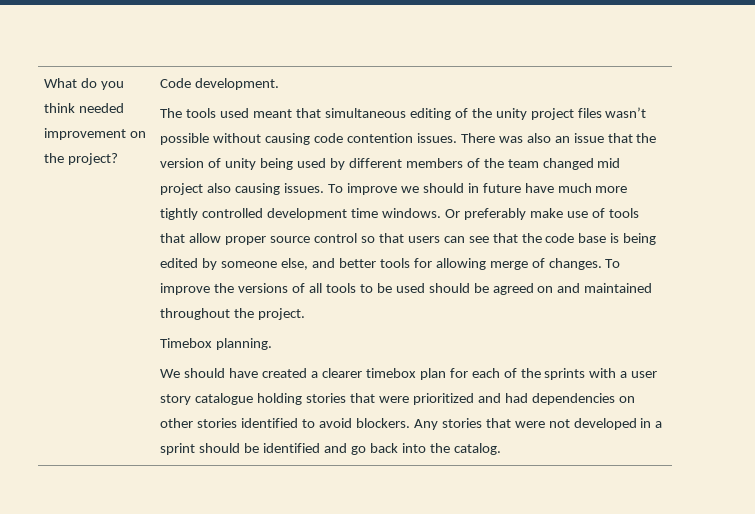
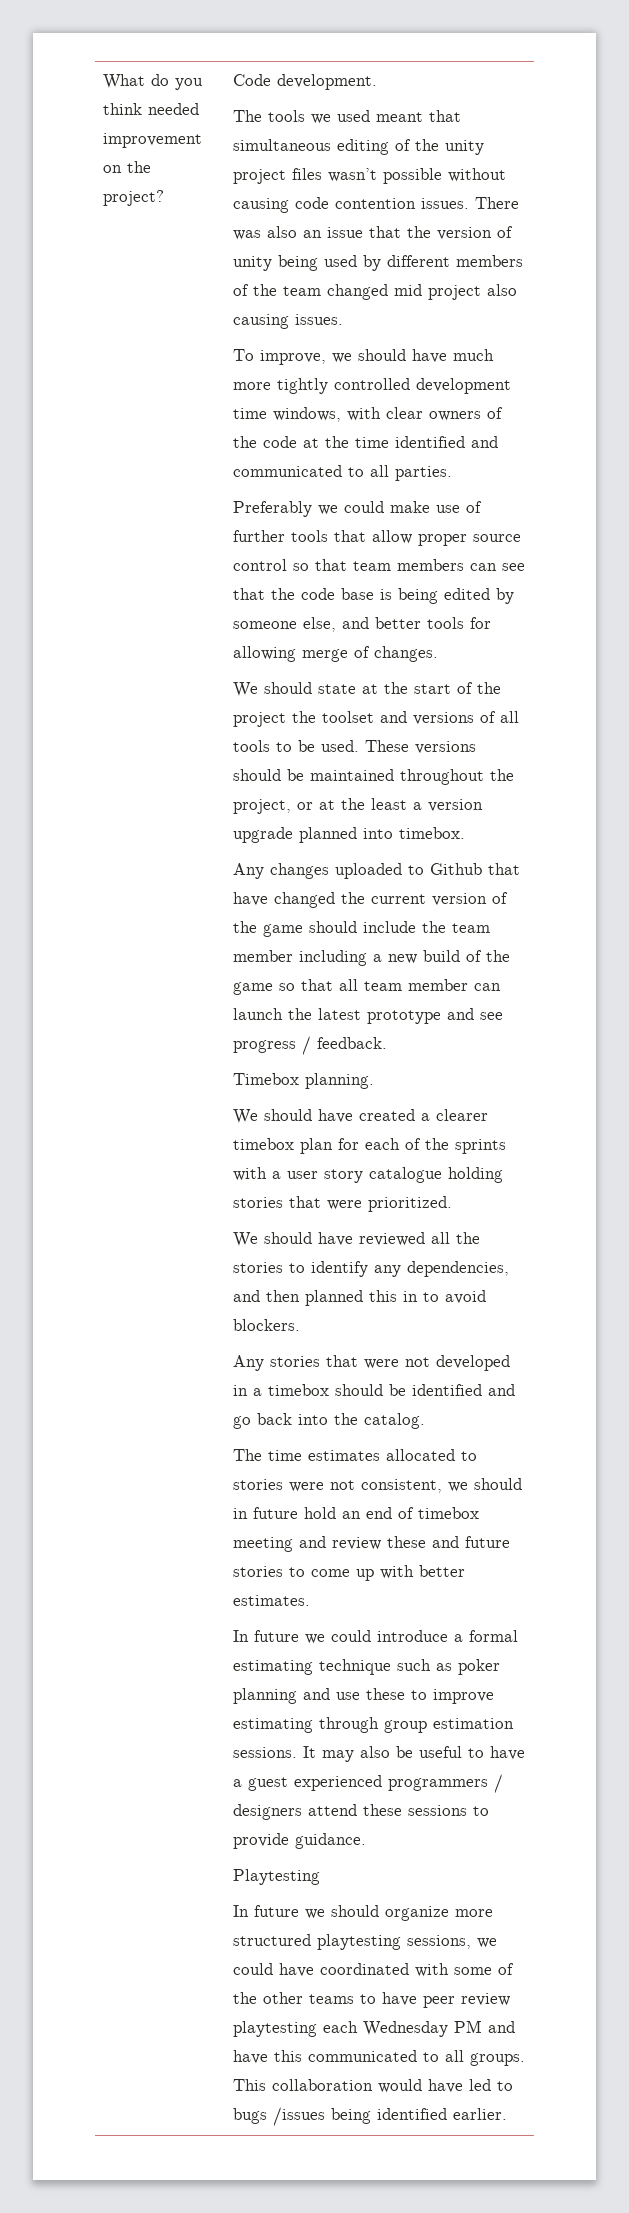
- The tools used meant that simultaneous editing of the unity project files wasn’t possible without causing code contention issues.
+ The tools we used meant that simultaneous editing of the unity project files wasn’t possible without causing code contention issues.
- There was also an issue that the version of unity being used by different members of the team changed mid project also causing issues. To improve we should in future have much more tightly controlled development time windows. Or preferably make use of tools that allow proper source control so that users can see that the code base is being edited by someone else, and better tools for allowing merge of changes. To improve the versions of all tools to be used should be agreed on and maintained throughout the project.
+ There was also an issue that the version of unity being used by different members of the team changed mid project also causing issues.
+ To improve, we should have much more tightly controlled development time windows, with clear owners of the code at the time identified and communicated to all parties.
+ Preferably we could make use of further tools that allow proper source control so that team members can see that the code base is being edited by someone else, and better tools for allowing merge of changes.
+ We should state at the start of the project the toolset and versions of all tools to be used. These versions should be maintained throughout the project, or at the least a version upgrade planned into timebox.
+ Any changes uploaded to Github that have changed the current version of the game should include the team member including a new build of the game so that all team member can launch the latest prototype and see progress / feedback.
- We should have created a clearer timebox plan for each of the sprints with a user story catalogue holding stories that were prioritized and had dependencies on other stories identified to avoid blockers. Any stories that were not developed in a sprint should be identified and go back into the catalog.
+ We should have created a clearer timebox plan for each of the sprints with a user story catalogue holding stories that were prioritized.
+ We should have reviewed all the stories to identify any dependencies, and then planned this in to avoid blockers.
+ Any stories that were not developed in a timebox should be identified and go back into the catalog.
+ The time estimates allocated to stories were not consistent, we should in future hold an end of timebox meeting and review these and future stories to come up with better estimates.
+ In future we could introduce a formal estimating technique such as poker planning and use these to improve estimating through group estimation sessions. It may also be useful to have a guest experienced programmers / designers attend these sessions to provide guidance.
+ Playtesting
+ In future we should organize more structured playtesting sessions, we could have coordinated with some of the other teams to have peer review playtesting each Wednesday PM and have this communicated to all groups. This collaboration would have led to bugs /issues being identified earlier.

